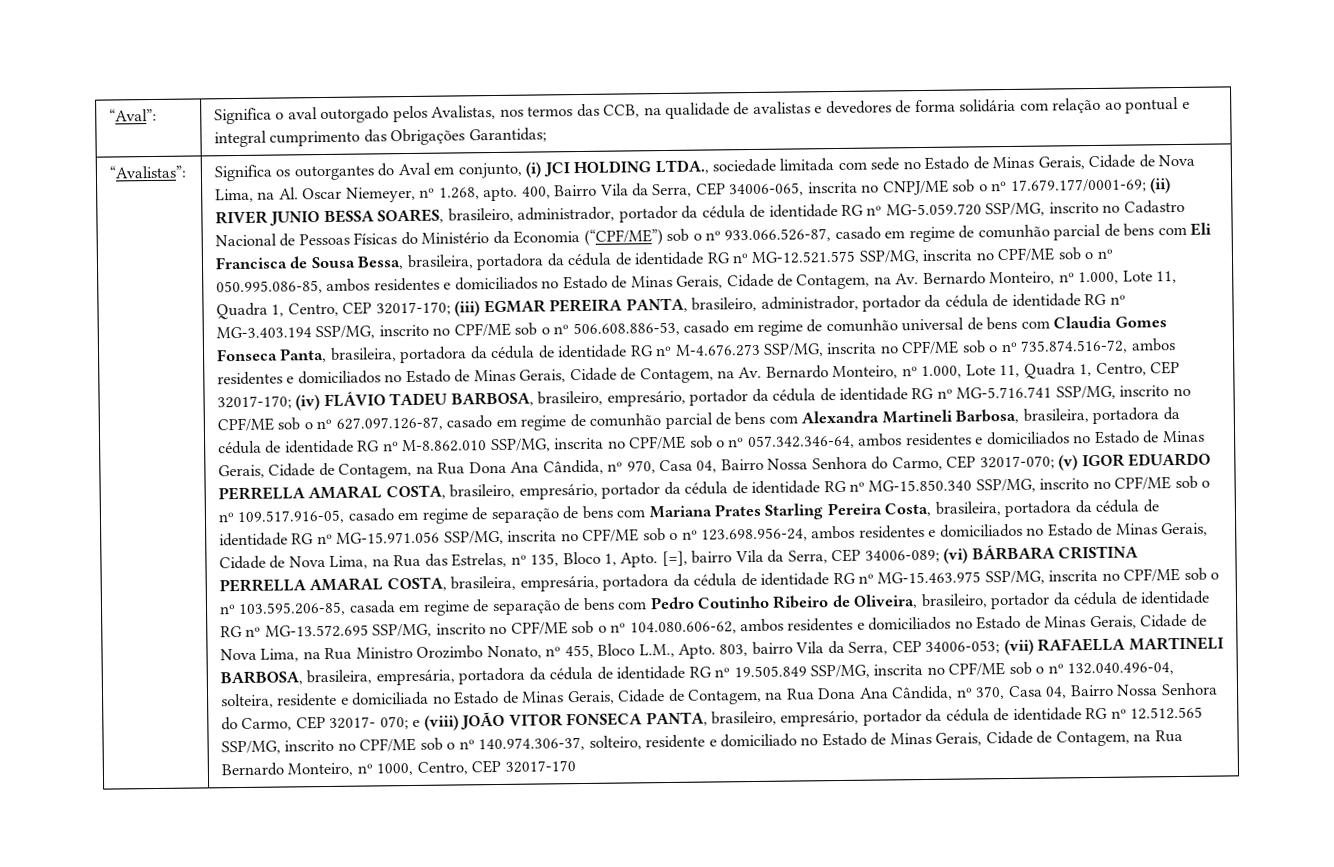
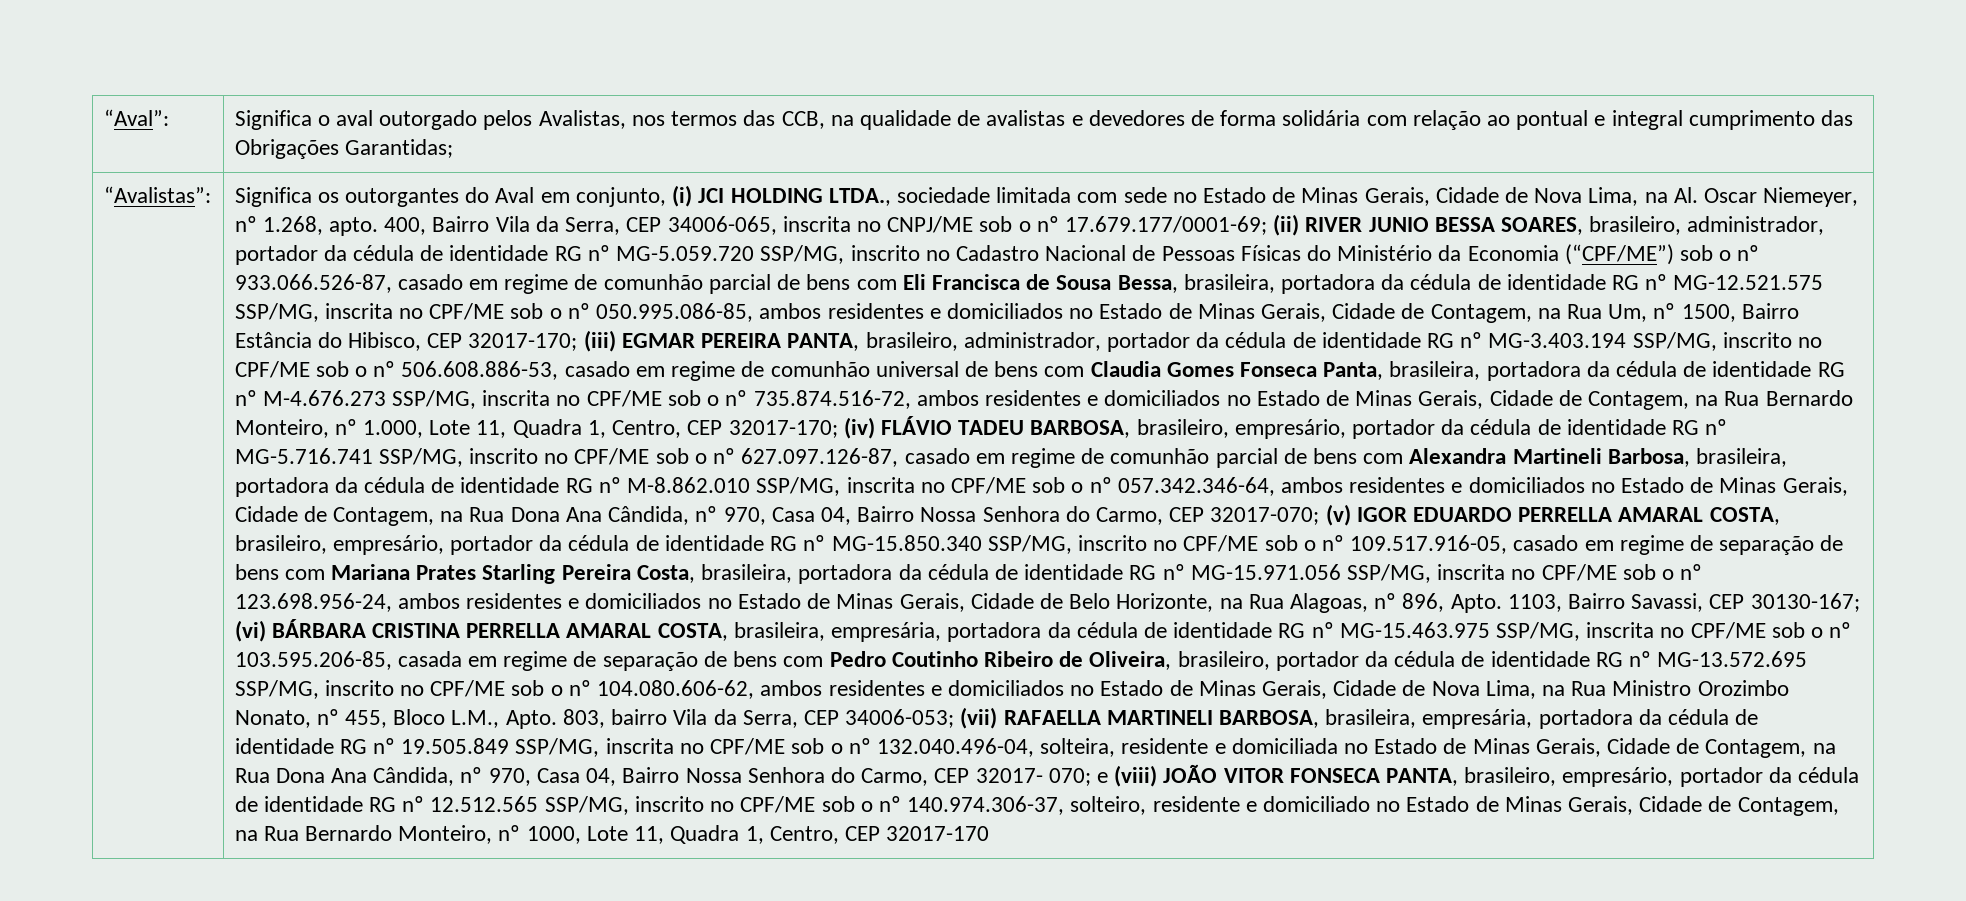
- (ii) RIVER JUNIO BESSA SOARES, brasileiro, administrador, portador da cédula de identidade RG nº MG-5.059.720 SSP/MG, inscrito no Cadastro Nacional de Pessoas Físicas do Ministério da Economia (“CPF/ME”) sob o nº 933.066.526-87, casado em regime de comunhão parcial de bens com Eli Francisca de Sousa Bessa, brasileira, portadora da cédula de identidade RG nº MG-12.521.575 SSP/MG, inscrita no CPF/ME sob o nº 050.995.086-85, ambos residentes e domiciliados no Estado de Minas Gerais, Cidade de Contagem, na Av. Bernardo Monteiro, nº 1.000, Lote 11, Quadra 1, Centro, CEP 32017-170;
+ (ii) RIVER JUNIO BESSA SOARES, brasileiro, administrador, portador da cédula de identidade RG nº MG-5.059.720 SSP/MG, inscrito no Cadastro Nacional de Pessoas Físicas do Ministério da Economia (“CPF/ME”) sob o nº 933.066.526-87, casado em regime de comunhão parcial de bens com Eli Francisca de Sousa Bessa, brasileira, portadora da cédula de identidade RG nº MG-12.521.575 SSP/MG, inscrita no CPF/ME sob o nº 050.995.086-85, ambos residentes e domiciliados no Estado de Minas Gerais, Cidade de Contagem, na Rua Um, nº 1500, Bairro Estância do Hibisco, CEP 32017-170;
- (iii) EGMAR PEREIRA PANTA, brasileiro, administrador, portador da cédula de identidade RG nº MG-3.403.194 SSP/MG, inscrito no CPF/ME sob o nº 506.608.886-53, casado em regime de comunhão universal de bens com Claudia Gomes Fonseca Panta, brasileira, portadora da cédula de identidade RG nº M-4.676.273 SSP/MG, inscrita no CPF/ME sob o nº 735.874.516-72, ambos residentes e domiciliados no Estado de Minas Gerais, Cidade de Contagem, na Av. Bernardo Monteiro, nº 1.000, Lote 11, Quadra 1, Centro, CEP 32017-170;
+ (iii) EGMAR PEREIRA PANTA, brasileiro, administrador, portador da cédula de identidade RG nº MG-3.403.194 SSP/MG, inscrito no CPF/ME sob o nº 506.608.886-53, casado em regime de comunhão universal de bens com Claudia Gomes Fonseca Panta, brasileira, portadora da cédula de identidade RG nº M-4.676.273 SSP/MG, inscrita no CPF/ME sob o nº 735.874.516-72, ambos residentes e domiciliados no Estado de Minas Gerais, Cidade de Contagem, na Rua Bernardo Monteiro, nº 1.000, Lote 11, Quadra 1, Centro, CEP 32017-170;
- (v) IGOR EDUARDO PERRELLA AMARAL COSTA, brasileiro, empresário, portador da cédula de identidade RG nº MG-15.850.340 SSP/MG, inscrito no CPF/ME sob o nº 109.517.916-05, casado em regime de separação de bens com Mariana Prates Starling Pereira Costa, brasileira, portadora da cédula de identidade RG nº MG-15.971.056 SSP/MG, inscrita no CPF/ME sob o nº 123.698.956-24, ambos residentes e domiciliados no Estado de Minas Gerais, Cidade de Nova Lima, na Rua das Estrelas, nº 135, Bloco 1, Apto. [=], bairro Vila da Serra, CEP 34006-089;
+ (v) IGOR EDUARDO PERRELLA AMARAL COSTA, brasileiro, empresário, portador da cédula de identidade RG nº MG-15.850.340 SSP/MG, inscrito no CPF/ME sob o nº 109.517.916-05, casado em regime de separação de bens com Mariana Prates Starling Pereira Costa, brasileira, portadora da cédula de identidade RG nº MG-15.971.056 SSP/MG, inscrita no CPF/ME sob o nº 123.698.956-24, ambos residentes e domiciliados no Estado de Minas Gerais, Cidade de Belo Horizonte, na Rua Alagoas, nº 896, Apto. 1103, Bairro Savassi, CEP 30130-167;
- (vii) RAFAELLA MARTINELI BARBOSA, brasileira, empresária, portadora da cédula de identidade RG nº 19.505.849 SSP/MG, inscrita no CPF/ME sob o nº 132.040.496-04, solteira, residente e domiciliada no Estado de Minas Gerais, Cidade de Contagem, na Rua Dona Ana Cândida, nº 370, Casa 04, Bairro Nossa Senhora do Carmo, CEP 32017- 070;
+ (vii) RAFAELLA MARTINELI BARBOSA, brasileira, empresária, portadora da cédula de identidade RG nº 19.505.849 SSP/MG, inscrita no CPF/ME sob o nº 132.040.496-04, solteira, residente e domiciliada no Estado de Minas Gerais, Cidade de Contagem, na Rua Dona Ana Cândida, nº 970, Casa 04, Bairro Nossa Senhora do Carmo, CEP 32017- 070;
- e (viii) JOÃO VITOR FONSECA PANTA, brasileiro, empresário, portador da cédula de identidade RG nº 12.512.565 SSP/MG, inscrito no CPF/ME sob o nº 140.974.306-37, solteiro, residente e domiciliado no Estado de Minas Gerais, Cidade de Contagem, na Rua Bernardo Monteiro, nº 1000, Centro, CEP 32017-170
+ e (viii) JOÃO VITOR FONSECA PANTA, brasileiro, empresário, portador da cédula de identidade RG nº 12.512.565 SSP/MG, inscrito no CPF/ME sob o nº 140.974.306-37, solteiro, residente e domiciliado no Estado de Minas Gerais, Cidade de Contagem, na Rua Bernardo Monteiro, nº 1000, Lote 11, Quadra 1, Centro, CEP 32017-170

